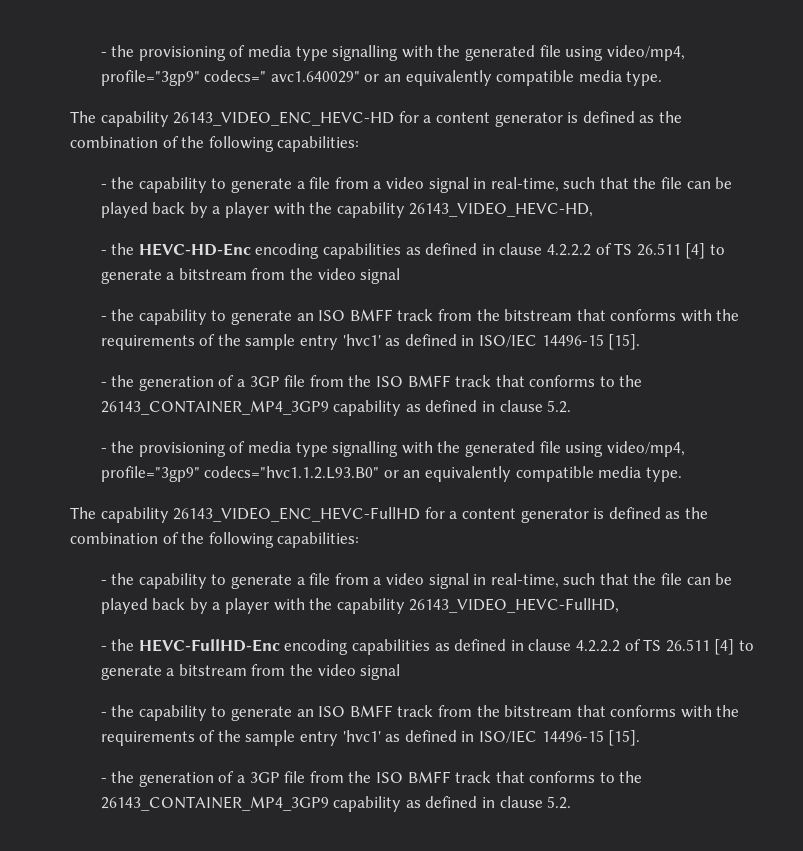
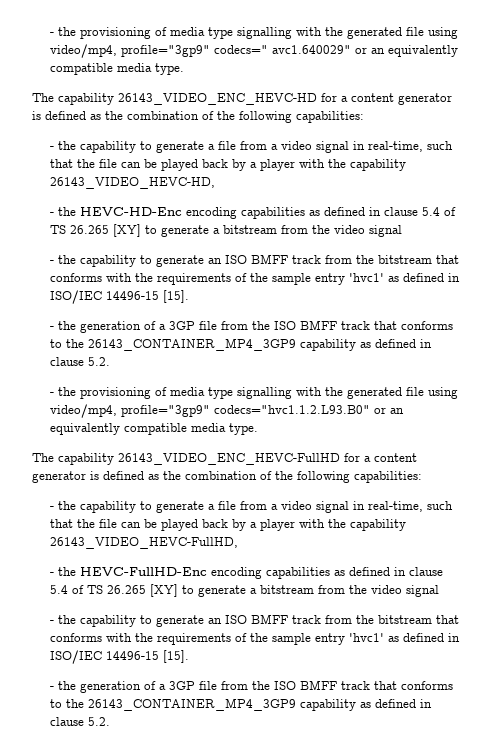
- - the HEVC-HD-Enc encoding capabilities as defined in clause 4.2.2.2 of TS 26.511 [4] to generate a bitstream from the video signal
+ - the HEVC-HD-Enc encoding capabilities as defined in clause 5.4 of TS 26.265 [XY] to generate a bitstream from the video signal
- - the HEVC-FullHD-Enc encoding capabilities as defined in clause 4.2.2.2 of TS 26.511 [4] to generate a bitstream from the video signal
+ - the HEVC-FullHD-Enc encoding capabilities as defined in clause 5.4 of TS 26.265 [XY] to generate a bitstream from the video signal

